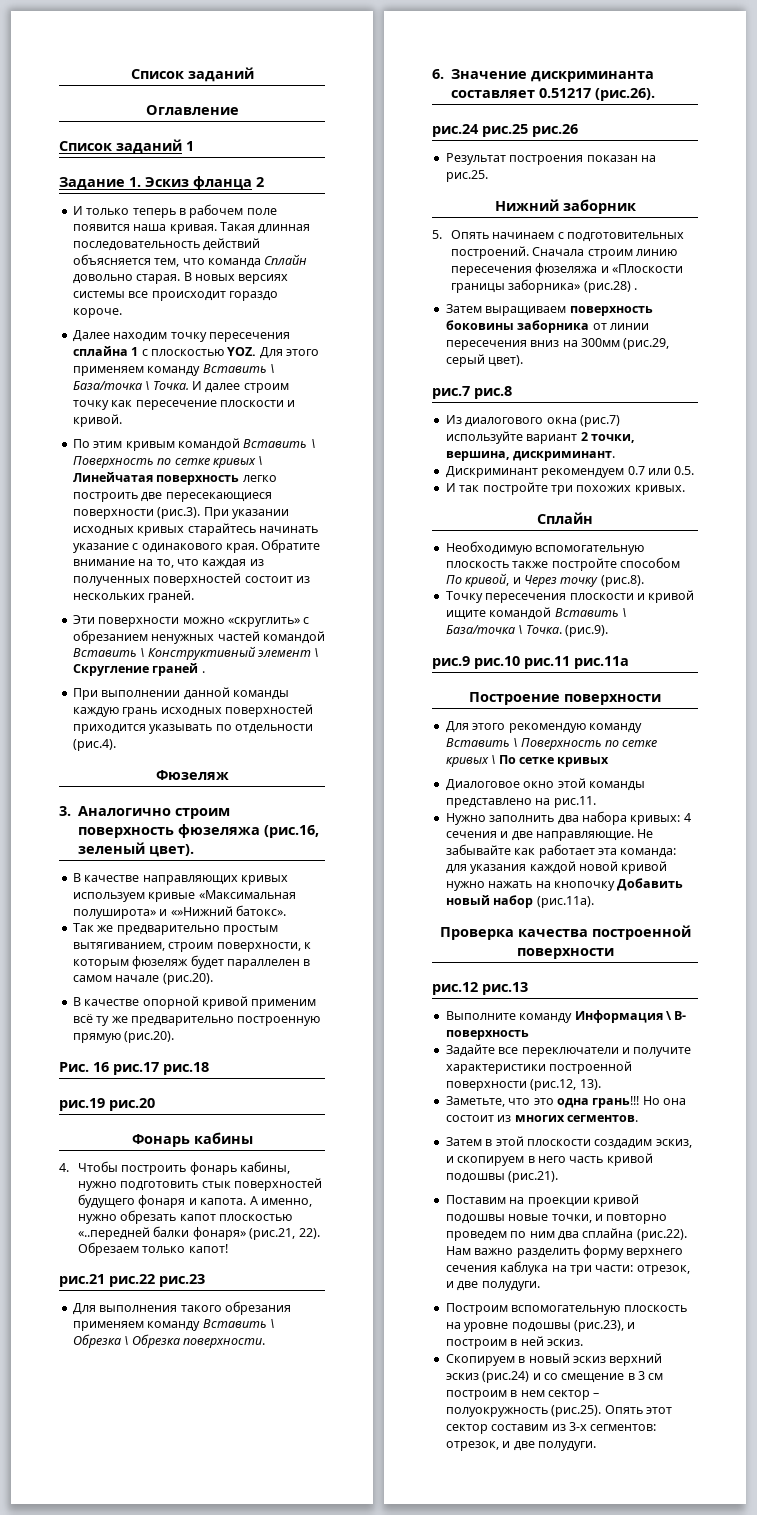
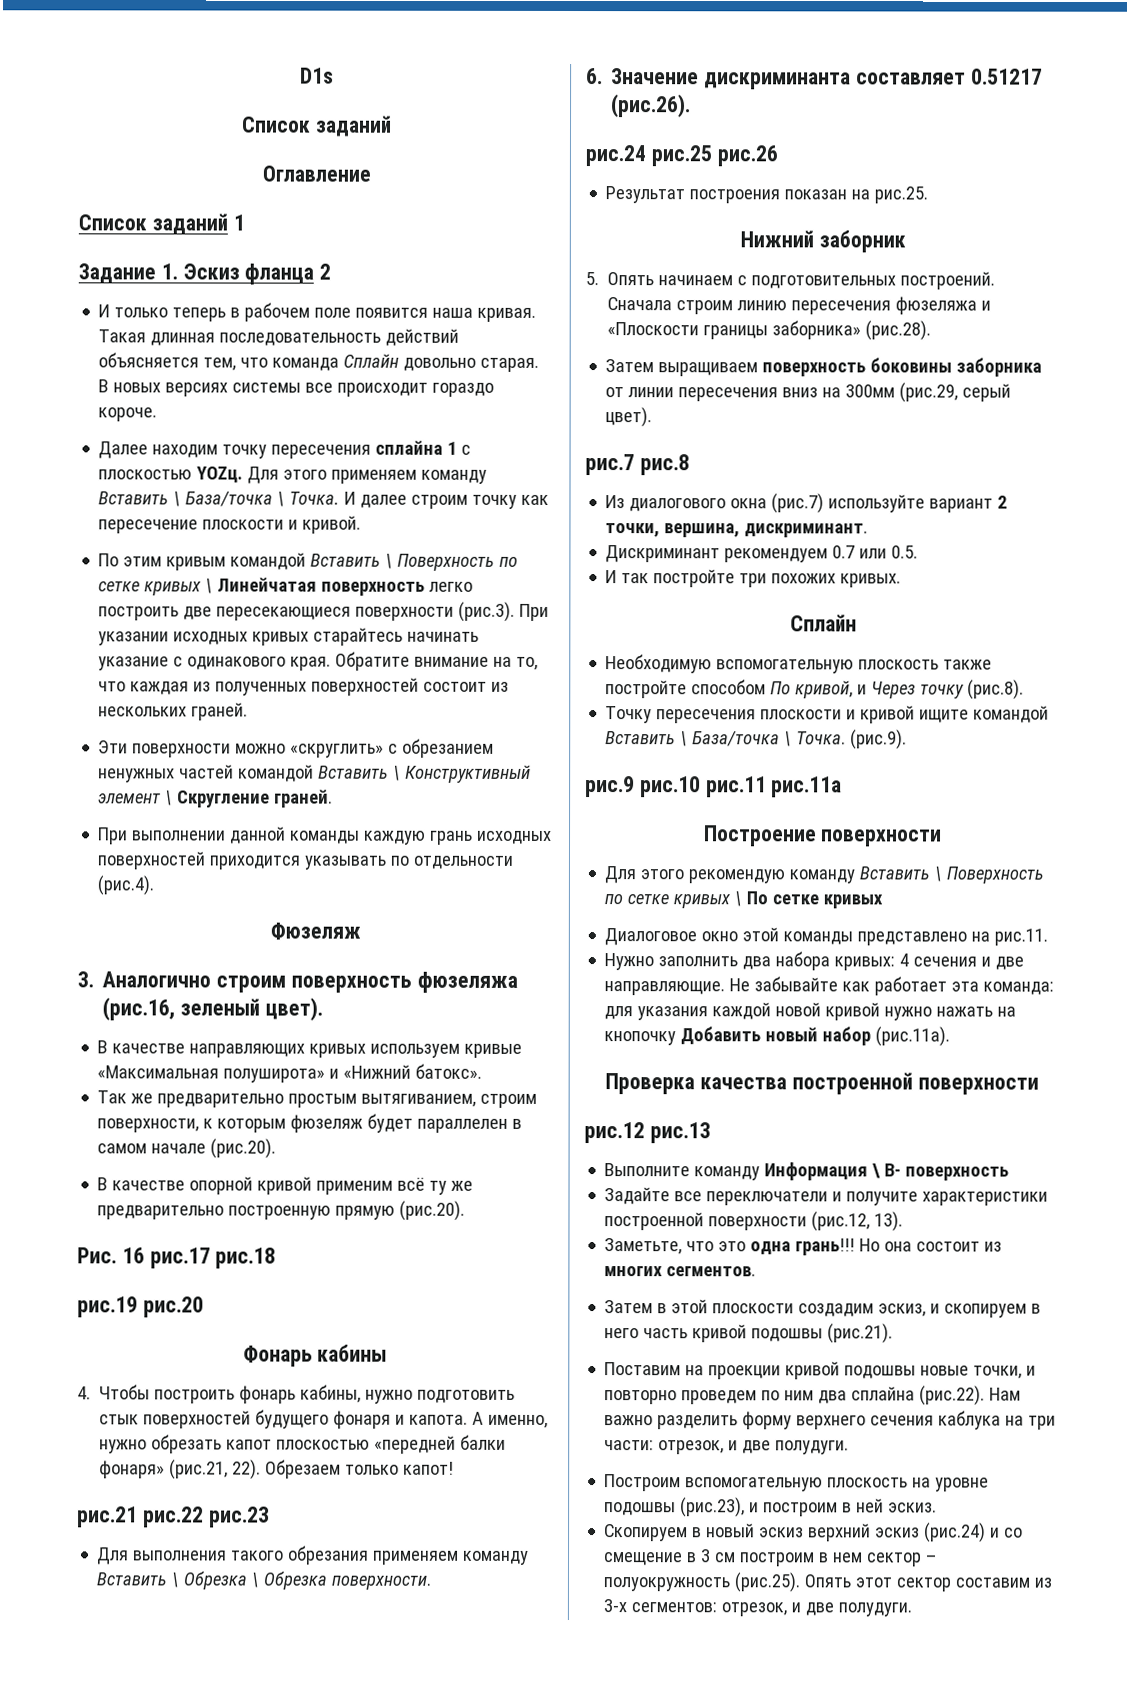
+ D1s
- Далее находим точку пересечения сплайна 1 с плоскостью YOZ. Для этого применяем команду Вставить \ База/точка \ Точка.
+ Далее находим точку пересечения сплайна 1 с плоскостью YOZц. Для этого применяем команду Вставить \ База/точка \ Точка.
- Эти поверхности можно «скруглить» с обрезанием ненужных частей командой Вставить \ Конструктивный элемент \ Скругление граней .
+ Эти поверхности можно «скруглить» с обрезанием ненужных частей командой Вставить \ Конструктивный элемент \ Скругление граней.
- В качестве направляющих кривых используем кривые «Максимальная полуширота» и «»Нижний батокс».
+ В качестве направляющих кривых используем кривые «Максимальная полуширота» и «Нижний батокс».
- А именно, нужно обрезать капот плоскостью «..передней балки фонаря» (рис.21, 22).
+ А именно, нужно обрезать капот плоскостью «передней балки фонаря» (рис.21, 22).
- Сначала строим линию пересечения фюзеляжа и «Плоскости границы заборника» (рис.28) .
+ Сначала строим линию пересечения фюзеляжа и «Плоскости границы заборника» (рис.28).

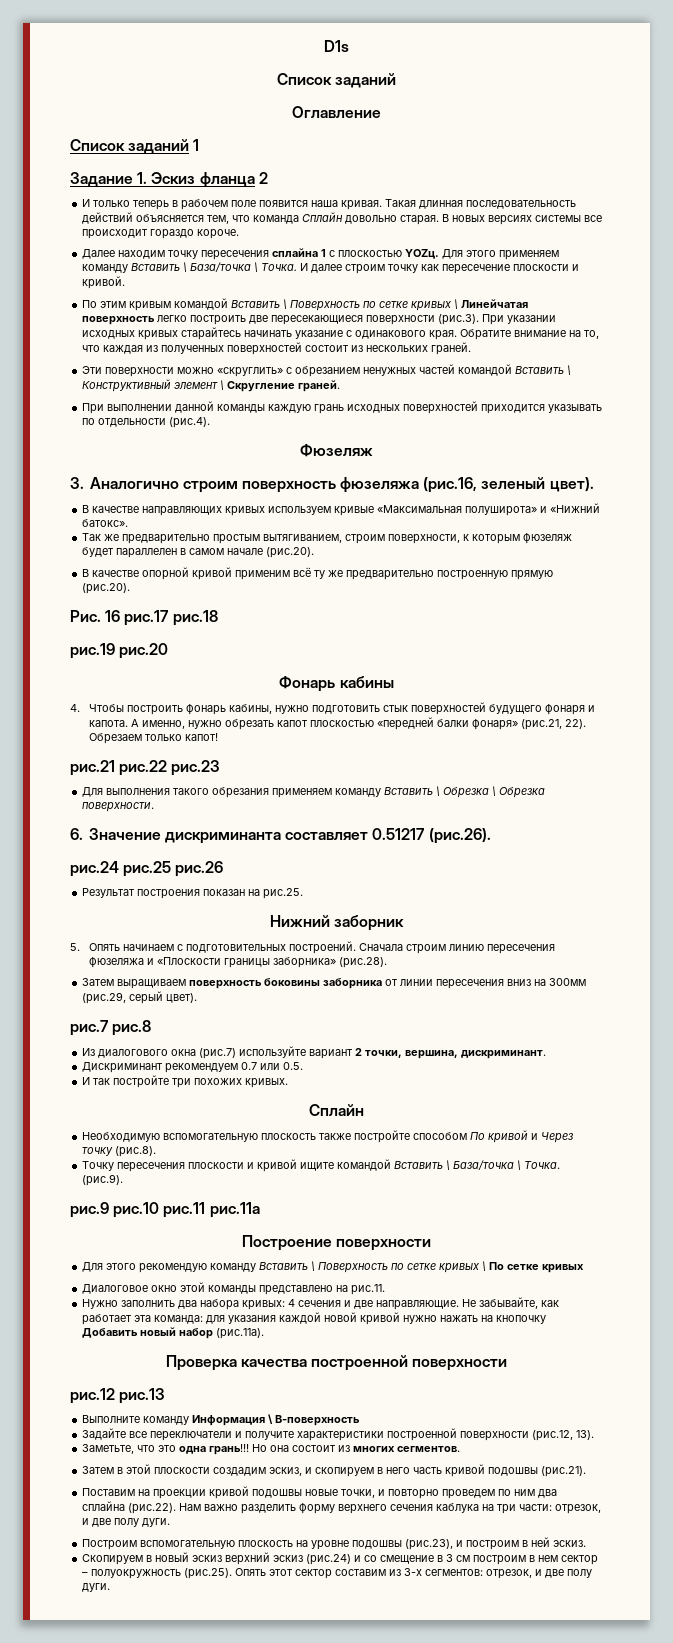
- Необходимую вспомогательную плоскость также постройте способом По кривой, и Через точку (рис.8).
+ Необходимую вспомогательную плоскость также постройте способом По кривой и Через точку (рис.8).
- Не забывайте как работает эта команда: для указания каждой новой кривой нужно нажать на кнопочку Добавить новый набор (рис.11а).
+ Не забывайте, как работает эта команда: для указания каждой новой кривой нужно нажать на кнопочку Добавить новый набор (рис.11а).
- Выполните команду Информация \ В- поверхность
+ Выполните команду Информация \ В-поверхность
- Поставим на проекции кривой подошвы новые точки, и повторно проведем по ним два сплайна (рис.22). Нам важно разделить форму верхнего сечения каблука на три части: отрезок, и две полудуги.
+ Поставим на проекции кривой подошвы новые точки, и повторно проведем по ним два сплайна (рис.22). Нам важно разделить форму верхнего сечения каблука на три части: отрезок, и две полу дуги.
- Скопируем в новый эскиз верхний эскиз (рис.24) и со смещение в 3 см построим в нем сектор – полуокружность (рис.25). Опять этот сектор составим из 3-х сегментов: отрезок, и две полудуги.
+ Скопируем в новый эскиз верхний эскиз (рис.24) и со смещение в 3 см построим в нем сектор – полуокружность (рис.25). Опять этот сектор составим из 3-х сегментов: отрезок, и две полу дуги.

